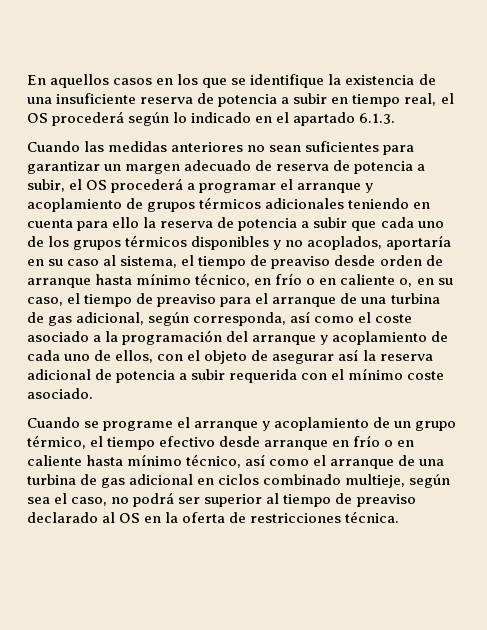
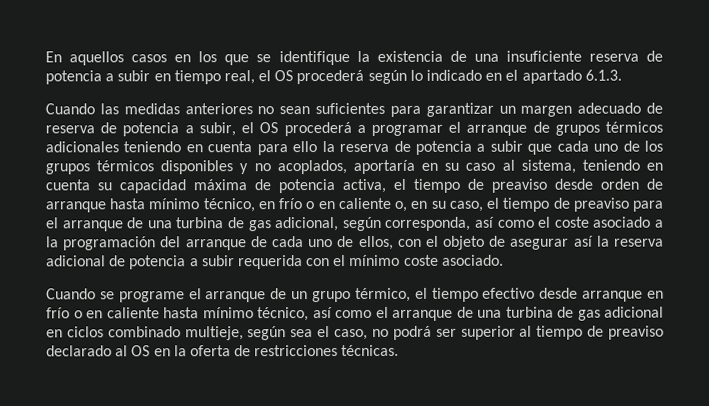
- Cuando las medidas anteriores no sean suficientes para garantizar un margen adecuado de reserva de potencia a subir, el OS procederá a programar el arranque y acoplamiento de grupos térmicos adicionales teniendo en cuenta para ello la reserva de potencia a subir que cada uno de los grupos térmicos disponibles y no acoplados, aportaría en su caso al sistema, el tiempo de preaviso desde orden de arranque hasta mínimo técnico, en frío o en caliente o, en su caso, el tiempo de preaviso para el arranque de una turbina de gas adicional, según corresponda, así como el coste asociado a la programación del arranque y acoplamiento de cada uno de ellos, con el objeto de asegurar así la reserva adicional de potencia a subir requerida con el mínimo coste asociado.
+ Cuando las medidas anteriores no sean suficientes para garantizar un margen adecuado de reserva de potencia a subir, el OS procederá a programar el arranque de grupos térmicos adicionales teniendo en cuenta para ello la reserva de potencia a subir que cada uno de los grupos térmicos disponibles y no acoplados, aportaría en su caso al sistema, teniendo en cuenta su capacidad máxima de potencia activa, el tiempo de preaviso desde orden de arranque hasta mínimo técnico, en frío o en caliente o, en su caso, el tiempo de preaviso para el arranque de una turbina de gas adicional, según corresponda, así como el coste asociado a la programación del arranque de cada uno de ellos, con el objeto de asegurar así la reserva adicional de potencia a subir requerida con el mínimo coste asociado.
- Cuando se programe el arranque y acoplamiento de un grupo térmico, el tiempo efectivo desde arranque en frío o en caliente hasta mínimo técnico, así como el arranque de una turbina de gas adicional en ciclos combinado multieje, según sea el caso, no podrá ser superior al tiempo de preaviso declarado al OS en la oferta de restricciones técnica.
+ Cuando se programe el arranque de un grupo térmico, el tiempo efectivo desde arranque en frío o en caliente hasta mínimo técnico, así como el arranque de una turbina de gas adicional en ciclos combinado multieje, según sea el caso, no podrá ser superior al tiempo de preaviso declarado al OS en la oferta de restricciones técnicas.

